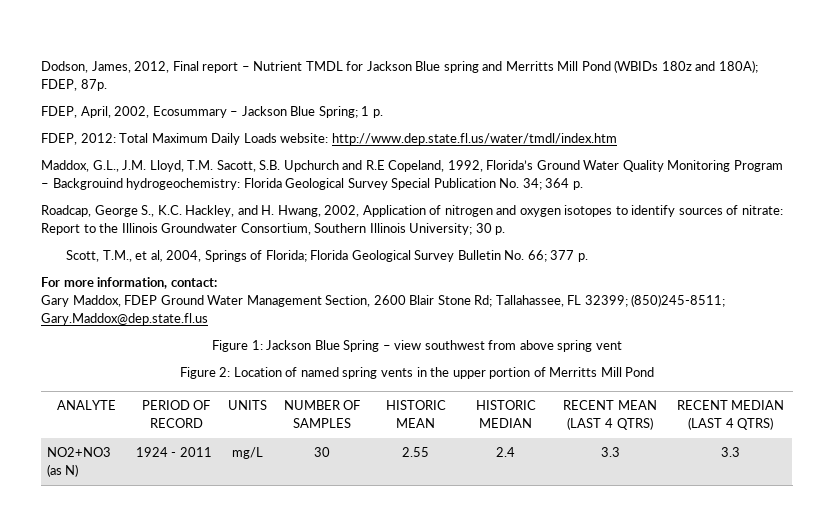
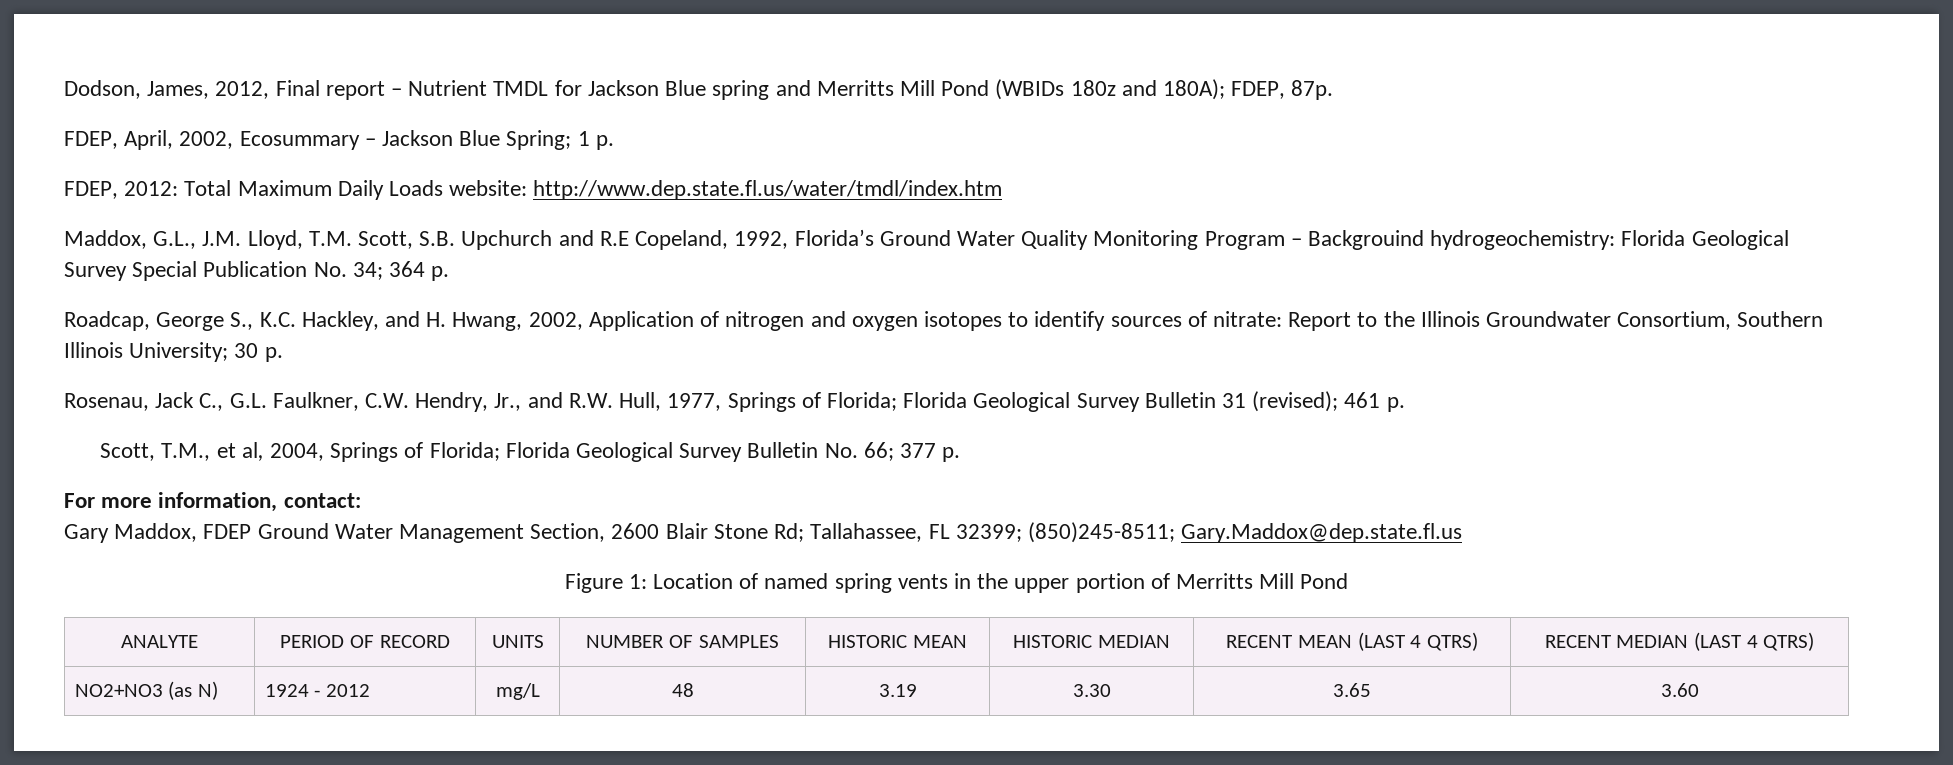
- Maddox, G.L., J.M. Lloyd, T.M. Sacott, S.B. Upchurch and R.E Copeland, 1992, Florida’s Ground Water Quality Monitoring Program – Backgrouind hydrogeochemistry: Florida Geological Survey Special Publication No. 34; 364 p.
+ Maddox, G.L., J.M. Lloyd, T.M. Scott, S.B. Upchurch and R.E Copeland, 1992, Florida’s Ground Water Quality Monitoring Program – Backgrouind hydrogeochemistry: Florida Geological Survey Special Publication No. 34; 364 p.
+ Rosenau, Jack C., G.L. Faulkner, C.W. Hendry, Jr., and R.W. Hull, 1977, Springs of Florida; Florida Geological Survey Bulletin 31 (revised); 461 p.
- Figure 1: Jackson Blue Spring – view southwest from above spring vent
- Figure 2: Location of named spring vents in the upper portion of Merritts Mill Pond
+ Figure 1: Location of named spring vents in the upper portion of Merritts Mill Pond
- NO2+NO3 (as N) | 1924 - 2011 | mg/L | 30 | 2.55 | 2.4 | 3.3 | 3.3
+ NO2+NO3 (as N) | 1924 - 2012 | mg/L | 48 | 3.19 | 3.30 | 3.65 | 3.60

